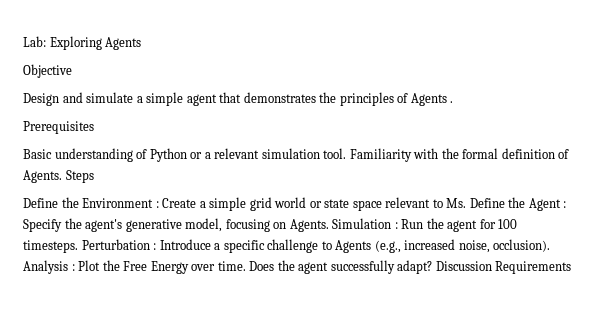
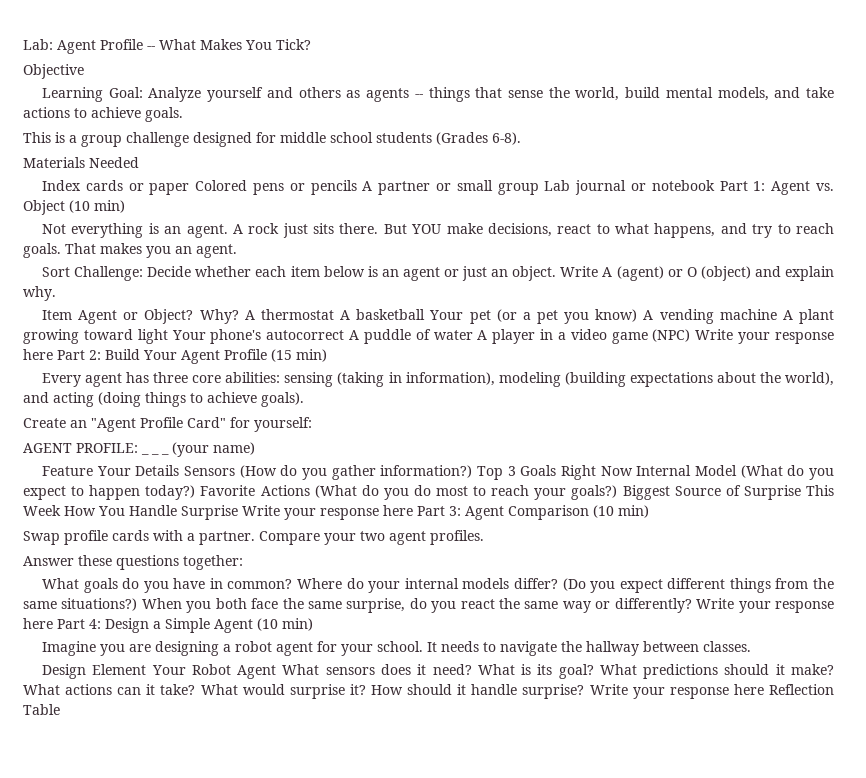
- Lab: Exploring Agents
+ Lab: Agent Profile -- What Makes You Tick?
  Objective
- Design and simulate a simple agent that demonstrates the principles of Agents .
- Prerequisites
- Basic understanding of Python or a relevant simulation tool. Familiarity with the formal definition of Agents. Steps
- Define the Environment : Create a simple grid world or state space relevant to Ms. Define the Agent : Specify the agent's generative model, focusing on Agents. Simulation : Run the agent for 100 timesteps. Perturbation : Introduce a specific challenge to Agents (e.g., increased noise, occlusion). Analysis : Plot the Free Energy over time. Does the agent successfully adapt? Discussion Requirements
+ Learning Goal: Analyze yourself and others as agents -- things that sense the world, build mental models, and take actions to achieve goals.
+ This is a group challenge designed for middle school students (Grades 6-8).
+ Materials Needed
+ Index cards or paper Colored pens or pencils A partner or small group Lab journal or notebook Part 1: Agent vs. Object (10 min)
+ Not everything is an agent. A rock just sits there. But YOU make decisions, react to what happens, and try to reach goals. That makes you an agent.
+ Sort Challenge: Decide whether each item below is an agent or just an object. Write A (agent) or O (object) and explain why.
+ Item Agent or Object? Why? A thermostat A basketball Your pet (or a pet you know) A vending machine A plant growing toward light Your phone's autocorrect A puddle of water A player in a video game (NPC) Write your response here Part 2: Build Your Agent Profile (15 min)
+ Every agent has three core abilities: sensing (taking in information), modeling (building expectations about the world), and acting (doing things to achieve goals).
+ Create an "Agent Profile Card" for yourself:
+ AGENT PROFILE: _ _ _ (your name)
+ Feature Your Details Sensors (How do you gather information?) Top 3 Goals Right Now Internal Model (What do you expect to happen today?) Favorite Actions (What do you do most to reach your goals?) Biggest Source of Surprise This Week How You Handle Surprise Write your response here Part 3: Agent Comparison (10 min)
+ Swap profile cards with a partner. Compare your two agent profiles.
+ Answer these questions together:
+ What goals do you have in common? Where do your internal models differ? (Do you expect different things from the same situations?) When you both face the same surprise, do you react the same way or differently? Write your response here Part 4: Design a Simple Agent (10 min)
+ Imagine you are designing a robot agent for your school. It needs to navigate the hallway between classes.
+ Design Element Your Robot Agent What sensors does it need? What is its goal? What predictions should it make? What actions can it take? What would surprise it? How should it handle surprise? Write your response here Reflection Table

